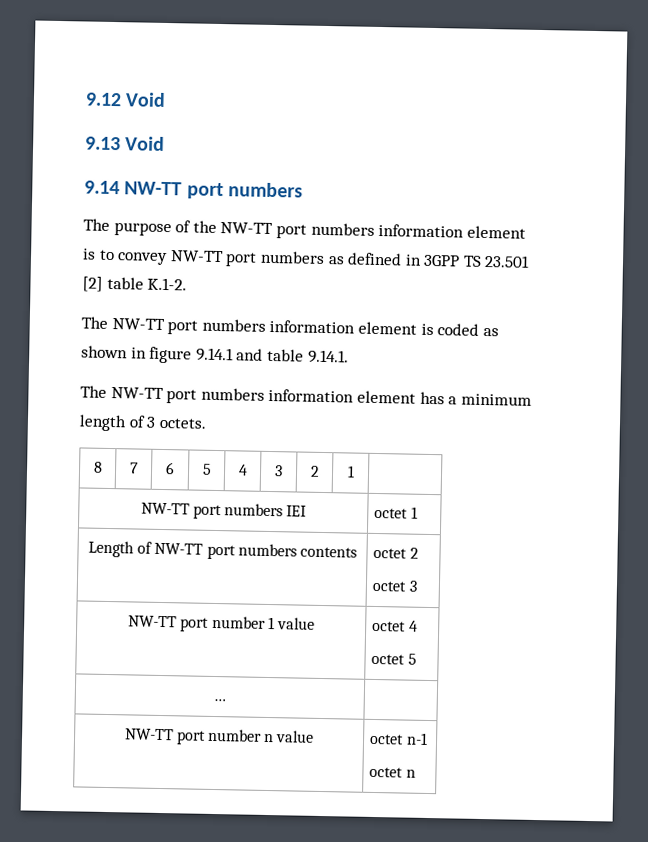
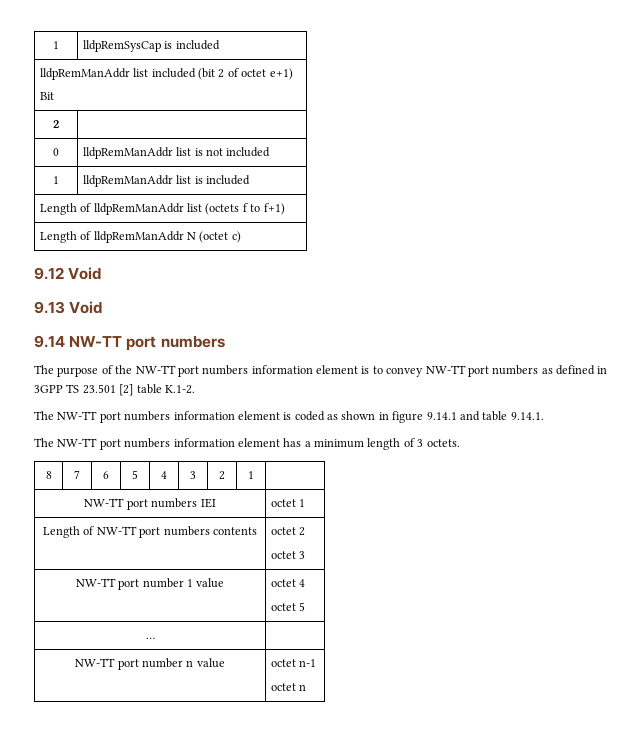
+ 1 | lldpRemSysCap is included
+ lldpRemManAddr list included (bit 2 of octet e+1)
+ Bit
+ 2 |
+ 0 | lldpRemManAddr list is not included
+ 1 | lldpRemManAddr list is included
+ Length of lldpRemManAddr list (octets f to f+1)
+ Length of lldpRemManAddr N (octet c)

